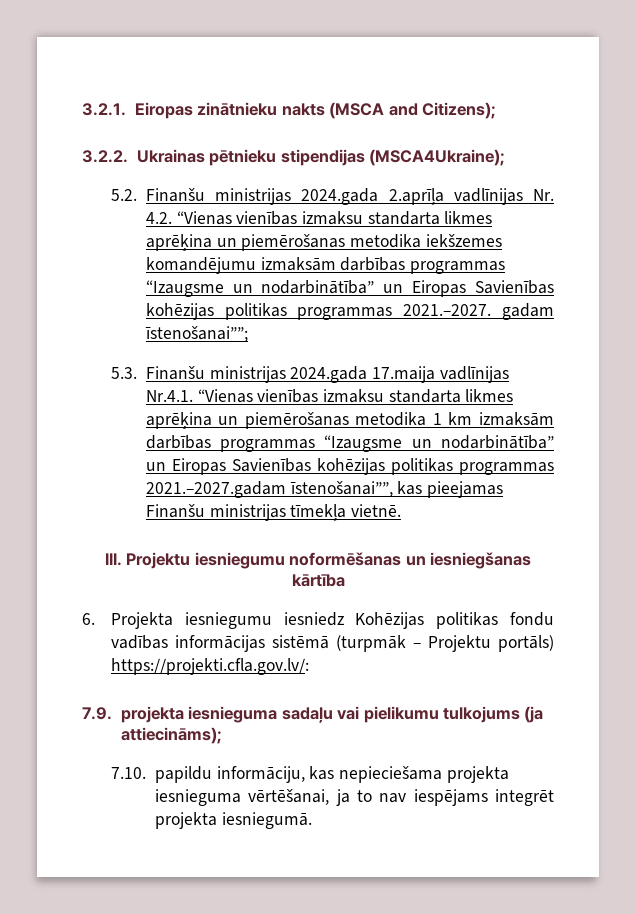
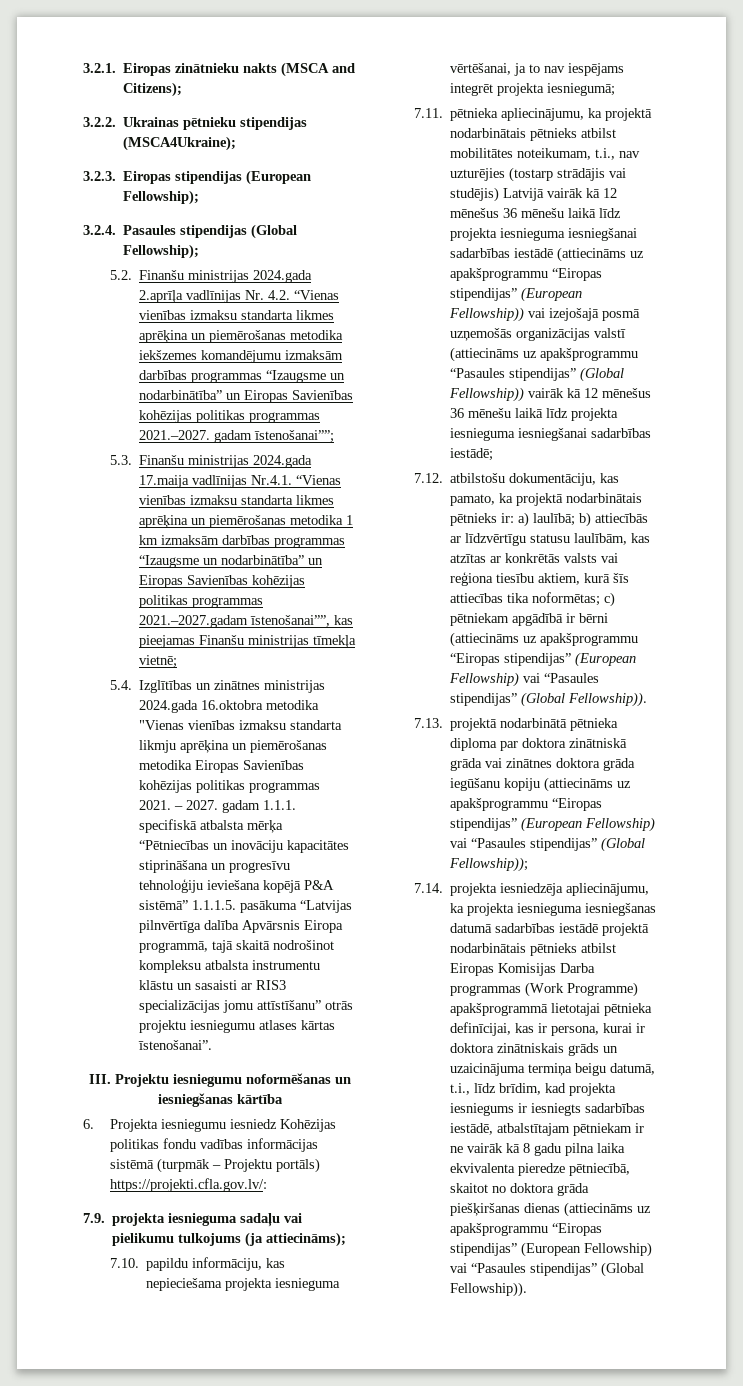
+ 3.2.3. Eiropas stipendijas (European Fellowship);
+ 3.2.4. Pasaules stipendijas (Global Fellowship);
- 5.3. Finanšu ministrijas 2024.gada 17.maija vadlīnijas Nr.4.1. “Vienas vienības izmaksu standarta likmes aprēķina un piemērošanas metodika 1 km izmaksām darbības programmas “Izaugsme un nodarbinātība” un Eiropas Savienības kohēzijas politikas programmas 2021.–2027.gadam īstenošanai””, kas pieejamas Finanšu ministrijas tīmekļa vietnē.
+ 5.3. Finanšu ministrijas 2024.gada 17.maija vadlīnijas Nr.4.1. “Vienas vienības izmaksu standarta likmes aprēķina un piemērošanas metodika 1 km izmaksām darbības programmas “Izaugsme un nodarbinātība” un Eiropas Savienības kohēzijas politikas programmas 2021.–2027.gadam īstenošanai””, kas pieejamas Finanšu ministrijas tīmekļa vietnē;
+ 5.4. Izglītības un zinātnes ministrijas 2024.gada 16.oktobra metodika "Vienas vienības izmaksu standarta likmju aprēķina un piemērošanas metodika Eiropas Savienības kohēzijas politikas programmas 2021. – 2027. gadam 1.1.1. specifiskā atbalsta mērķa “Pētniecības un inovāciju kapacitātes stiprināšana un progresīvu tehnoloģiju ieviešana kopējā P&A sistēmā” 1.1.1.5. pasākuma “Latvijas pilnvērtīga dalība Apvārsnis Eiropa programmā, tajā skaitā nodrošinot kompleksu atbalsta instrumentu klāstu un sasaisti ar RIS3 specializācijas jomu attīstīšanu” otrās projektu iesniegumu atlases kārtas īstenošanai”.
- 7.10. papildu informāciju, kas nepieciešama projekta iesnieguma vērtēšanai, ja to nav iespējams integrēt projekta iesniegumā.
+ 7.10. papildu informāciju, kas nepieciešama projekta iesnieguma vērtēšanai, ja to nav iespējams integrēt projekta iesniegumā;
+ 7.11. pētnieka apliecinājumu, ka projektā nodarbinātais pētnieks atbilst mobilitātes noteikumam, t.i., nav uzturējies (tostarp strādājis vai studējis) Latvijā vairāk kā 12 mēnešus 36 mēnešu laikā līdz projekta iesnieguma iesniegšanai sadarbības iestādē (attiecināms uz apakšprogrammu “Eiropas stipendijas” (European Fellowship)) vai izejošajā posmā uzņemošās organizācijas valstī (attiecināms uz apakšprogrammu “Pasaules stipendijas” (Global Fellowship)) vairāk kā 12 mēnešus 36 mēnešu laikā līdz projekta iesnieguma iesniegšanai sadarbības iestādē;
+ 7.12. atbilstošu dokumentāciju, kas pamato, ka projektā nodarbinātais pētnieks ir: a) laulībā; b) attiecībās ar līdzvērtīgu statusu laulībām, kas atzītas ar konkrētās valsts vai reģiona tiesību aktiem, kurā šīs attiecības tika noformētas; c) pētniekam apgādībā ir bērni (attiecināms uz apakšprogrammu “Eiropas stipendijas” (European Fellowship) vai “Pasaules stipendijas” (Global Fellowship)).
+ 7.13. projektā nodarbinātā pētnieka diploma par doktora zinātniskā grāda vai zinātnes doktora grāda iegūšanu kopiju (attiecināms uz apakšprogrammu “Eiropas stipendijas” (European Fellowship) vai “Pasaules stipendijas” (Global Fellowship));
+ 7.14. projekta iesniedzēja apliecinājumu, ka projekta iesnieguma iesniegšanas datumā sadarbības iestādē projektā nodarbinātais pētnieks atbilst Eiropas Komisijas Darba programmas (Work Programme) apakšprogrammā lietotajai pētnieka definīcijai, kas ir persona, kurai ir doktora zinātniskais grāds un uzaicinājuma termiņa beigu datumā, t.i., līdz brīdim, kad projekta iesniegums ir iesniegts sadarbības iestādē, atbalstītajam pētniekam ir ne vairāk kā 8 gadu pilna laika ekvivalenta pieredze pētniecībā, skaitot no doktora grāda piešķiršanas dienas (attiecināms uz apakšprogrammu “Eiropas stipendijas” (European Fellowship) vai “Pasaules stipendijas” (Global Fellowship)).

